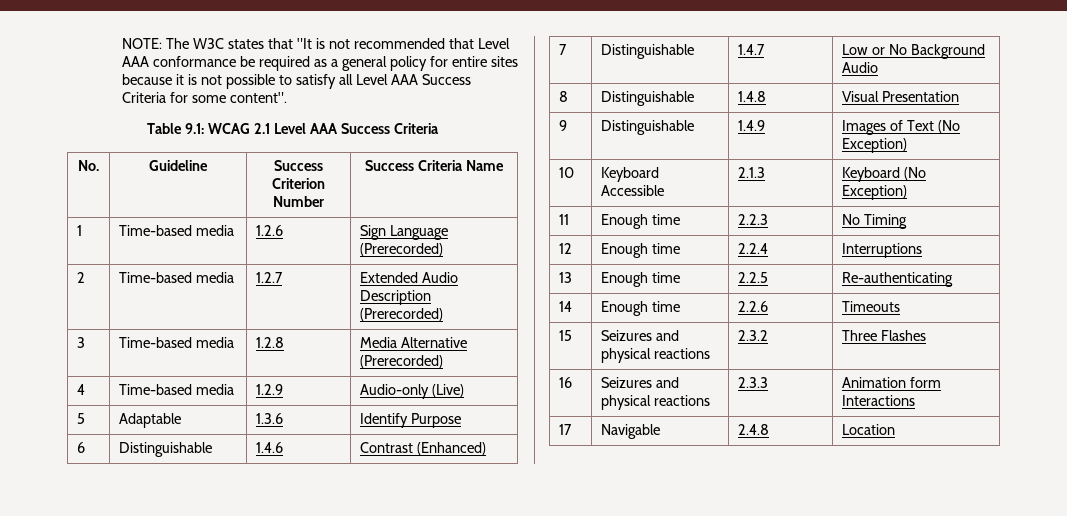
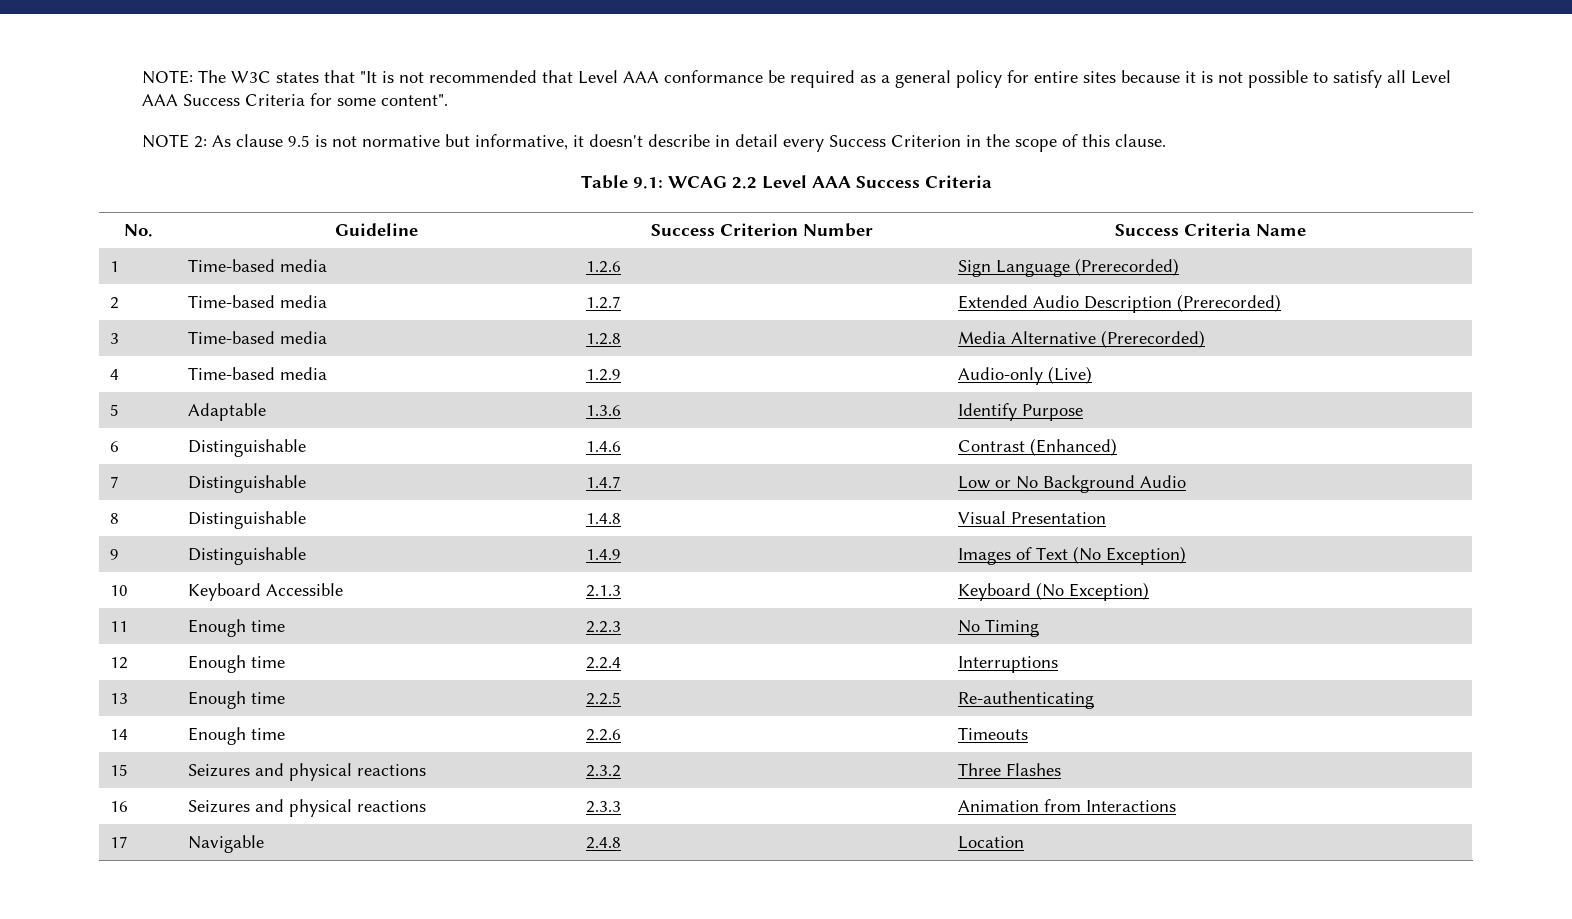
+ NOTE 2: As clause 9.5 is not normative but informative, it doesn't describe in detail every Success Criterion in the scope of this clause.
- Table 9.1: WCAG 2.1 Level AAA Success Criteria
+ Table 9.1: WCAG 2.2 Level AAA Success Criteria
- 16 | Seizures and physical reactions | 2.3.3 | Animation form Interactions
+ 16 | Seizures and physical reactions | 2.3.3 | Animation from Interactions

